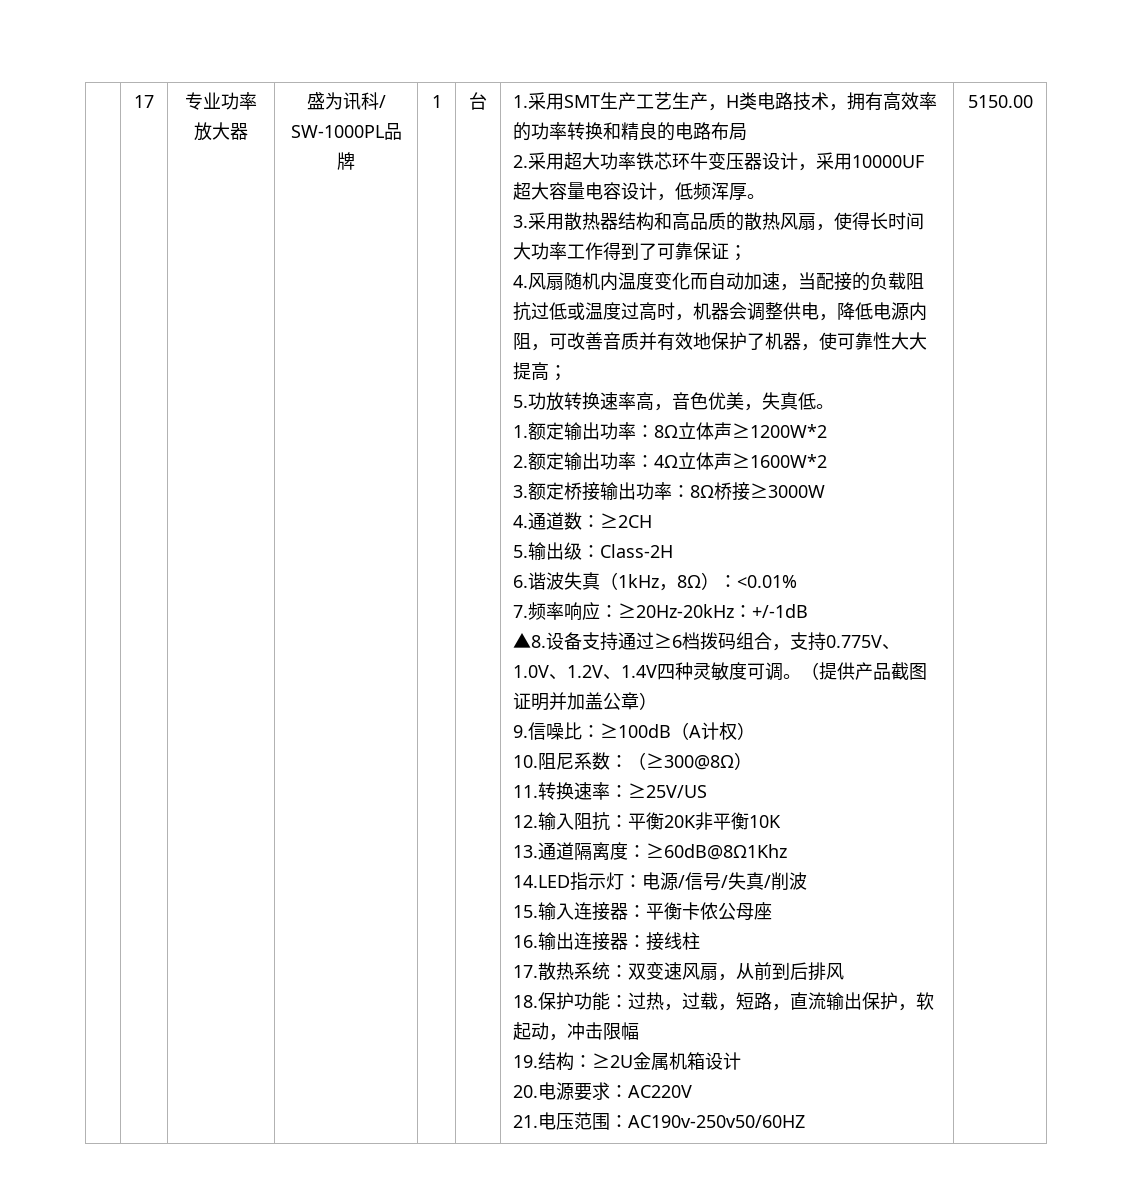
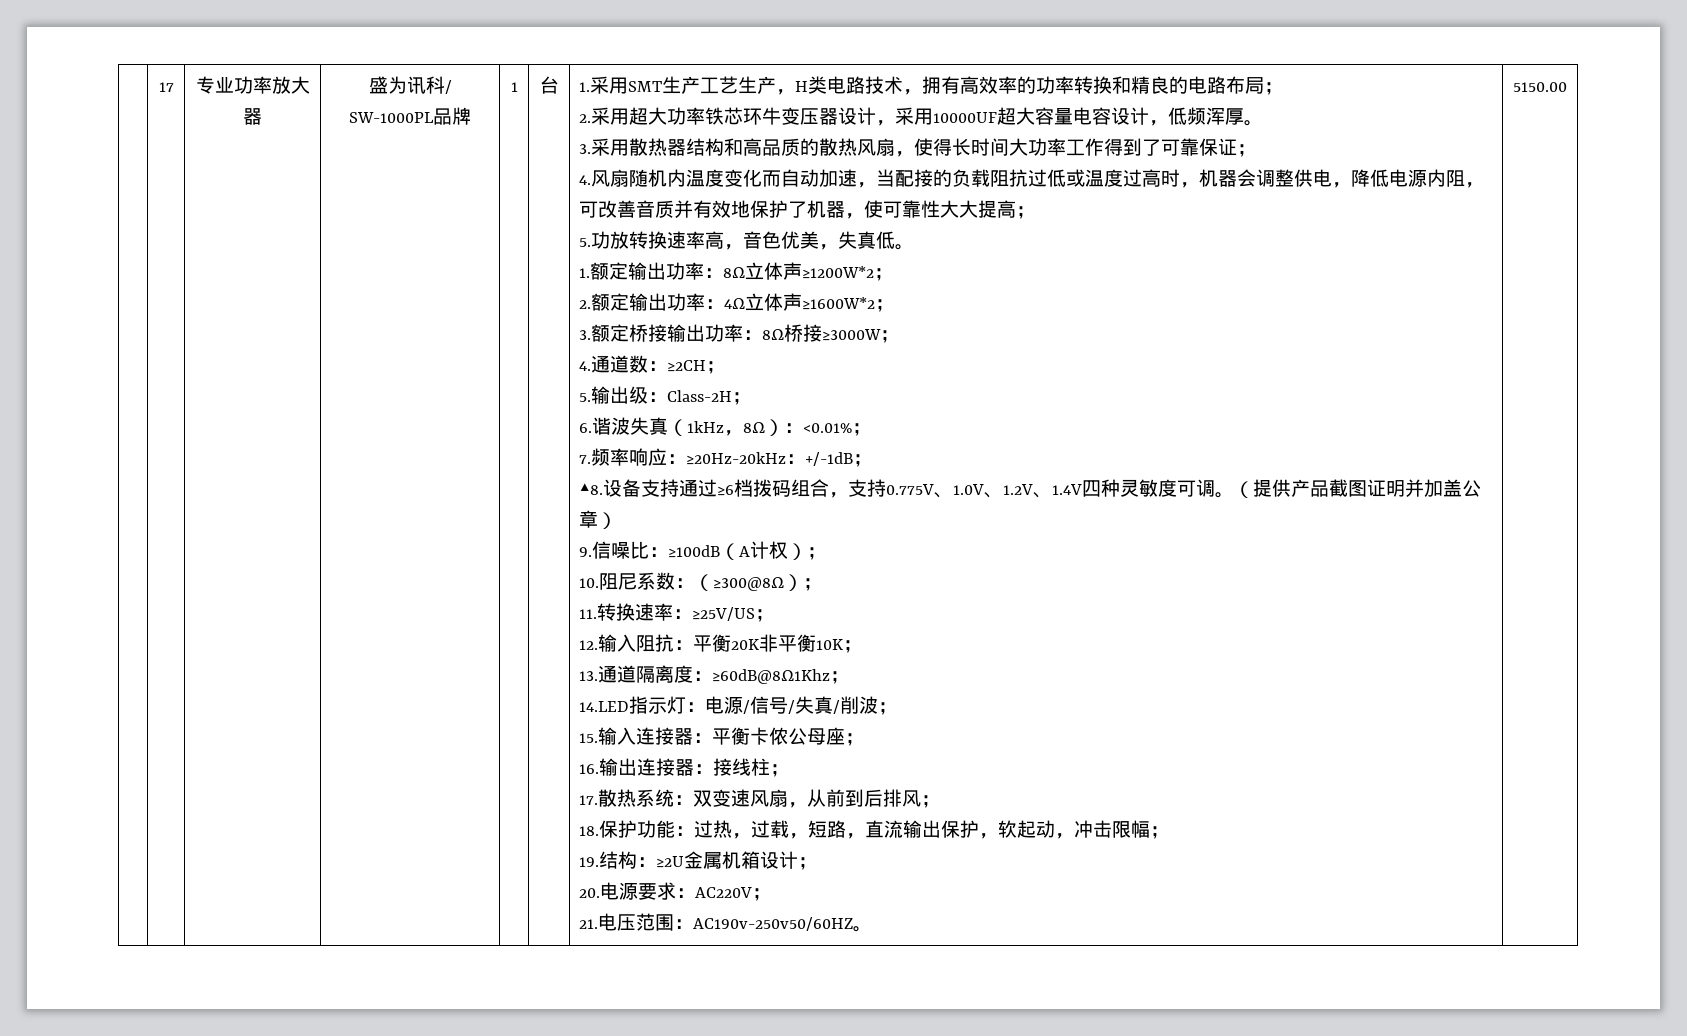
- 1.采用SMT生产工艺生产，H类电路技术，拥有高效率的功率转换和精良的电路布局
+ 1.采用SMT生产工艺生产，H类电路技术，拥有高效率的功率转换和精良的电路布局；
- 1.额定输出功率：8Ω立体声≥1200W*2
+ 1.额定输出功率：8Ω立体声≥1200W*2；
- 2.额定输出功率：4Ω立体声≥1600W*2
+ 2.额定输出功率：4Ω立体声≥1600W*2；
- 3.额定桥接输出功率：8Ω桥接≥3000W
+ 3.额定桥接输出功率：8Ω桥接≥3000W；
- 4.通道数：≥2CH
+ 4.通道数：≥2CH；
- 5.输出级：Class-2H
+ 5.输出级：Class-2H；
- 6.谐波失真（1kHz，8Ω）：<0.01%
+ 6.谐波失真（1kHz，8Ω）：<0.01%；
- 7.频率响应：≥20Hz-20kHz：+/-1dB
+ 7.频率响应：≥20Hz-20kHz：+/-1dB；
- 9.信噪比：≥100dB（A计权）
+ 9.信噪比：≥100dB（A计权）；
- 10.阻尼系数：（≥300@8Ω）
+ 10.阻尼系数：（≥300@8Ω）；
- 11.转换速率：≥25V/US
+ 11.转换速率：≥25V/US；
- 12.输入阻抗：平衡20K非平衡10K
+ 12.输入阻抗：平衡20K非平衡10K；
- 13.通道隔离度：≥60dB@8Ω1Khz
+ 13.通道隔离度：≥60dB@8Ω1Khz；
- 14.LED指示灯：电源/信号/失真/削波
+ 14.LED指示灯：电源/信号/失真/削波；
- 15.输入连接器：平衡卡侬公母座
+ 15.输入连接器：平衡卡侬公母座；
- 16.输出连接器：接线柱
+ 16.输出连接器：接线柱；
- 17.散热系统：双变速风扇，从前到后排风
+ 17.散热系统：双变速风扇，从前到后排风；
- 18.保护功能：过热，过载，短路，直流输出保护，软起动，冲击限幅
+ 18.保护功能：过热，过载，短路，直流输出保护，软起动，冲击限幅；
- 19.结构：≥2U金属机箱设计
+ 19.结构：≥2U金属机箱设计；
- 20.电源要求：AC220V
+ 20.电源要求：AC220V；
- 21.电压范围：AC190v-250v50/60HZ
+ 21.电压范围：AC190v-250v50/60HZ。

